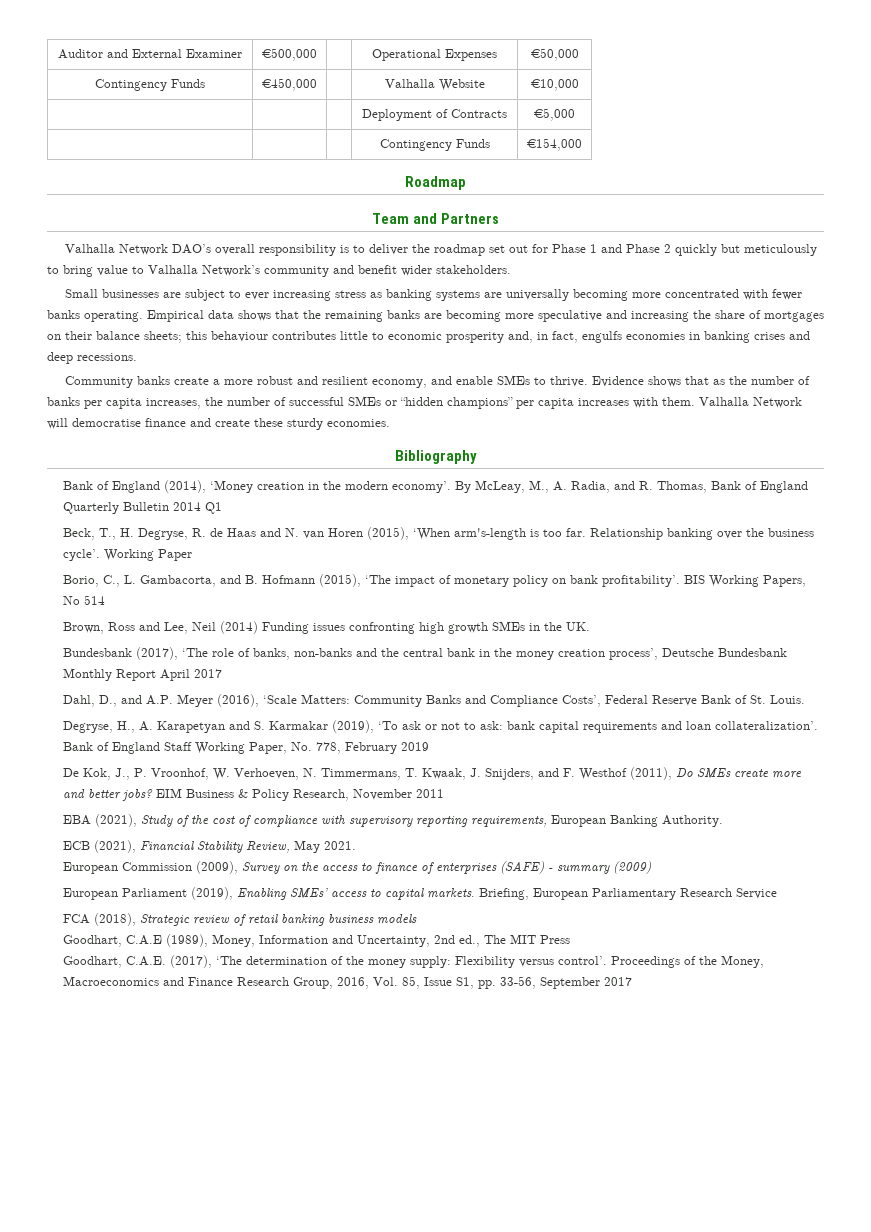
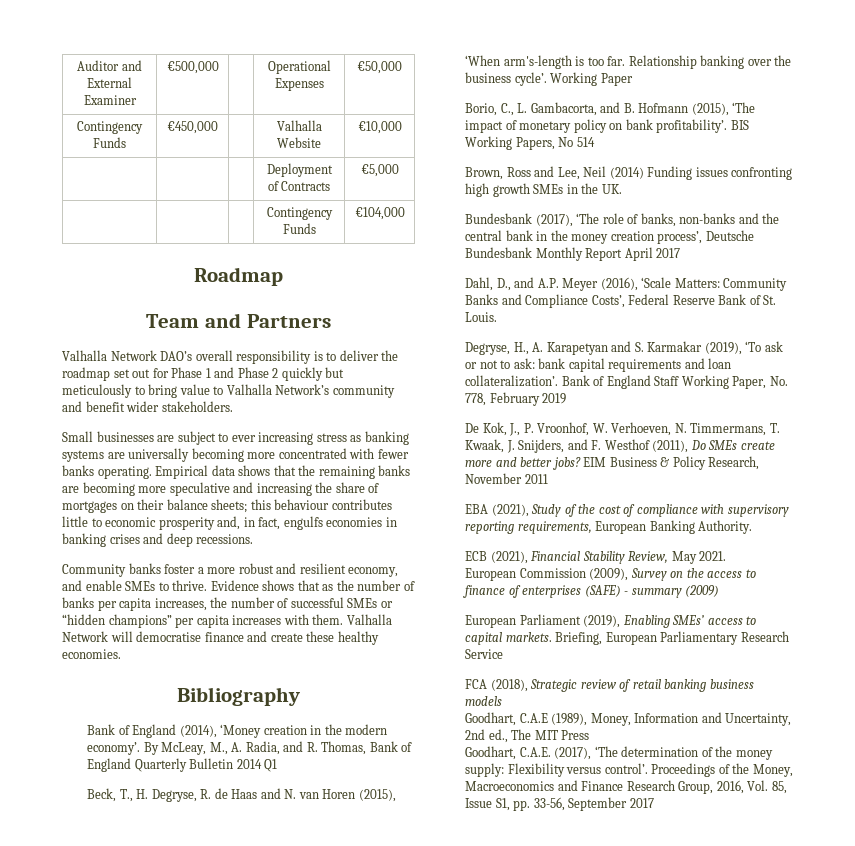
- | | | Contingency Funds | €154,000
+ | | | Contingency Funds | €104,000
- Community banks create a more robust and resilient economy, and enable SMEs to thrive.
+ Community banks foster a more robust and resilient economy, and enable SMEs to thrive.
- Valhalla Network will democratise finance and create these sturdy economies.
+ Valhalla Network will democratise finance and create these healthy economies.

